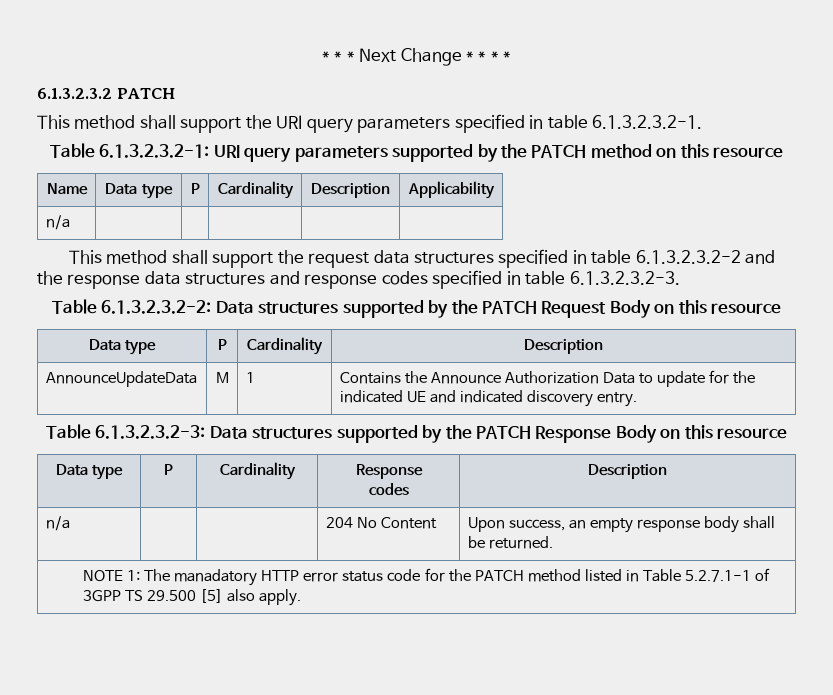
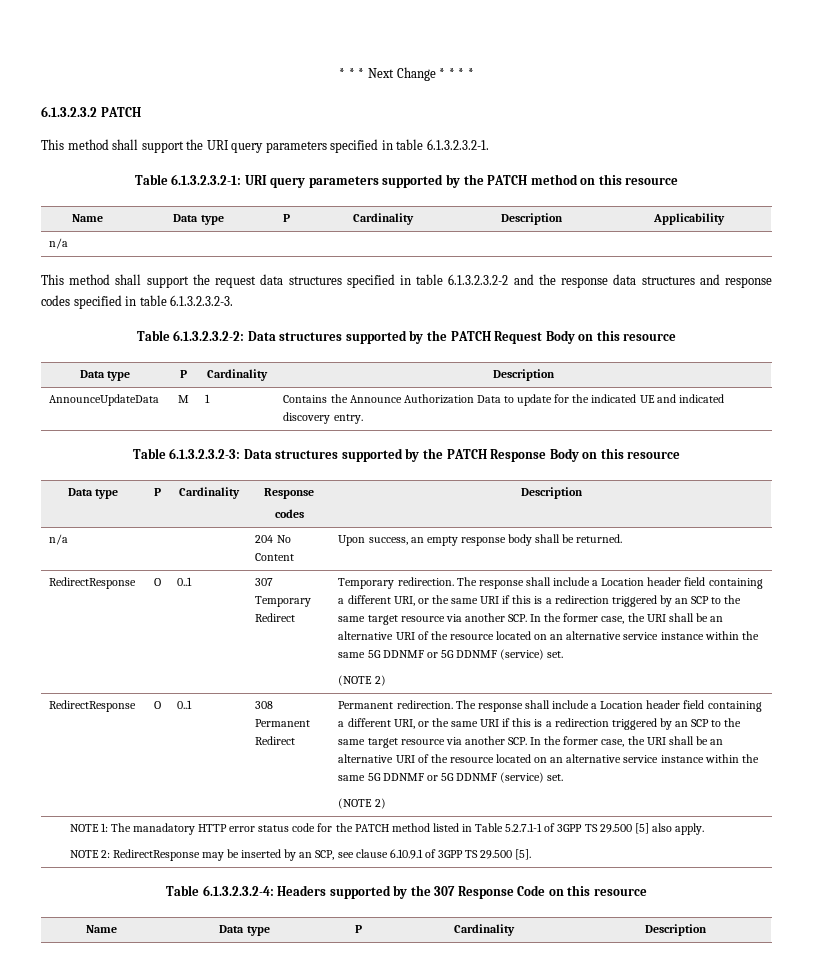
+ RedirectResponse | O | 0..1 | 307 Temporary Redirect | Temporary redirection. The response shall include a Location header field containing a different URI, or the same URI if this is a redirection triggered by an SCP to the same target resource via another SCP. In the former case, the URI shall be an alternative URI of the resource located on an alternative service instance within the same 5G DDNMF or 5G DDNMF (service) set.
+ (NOTE 2)
+ RedirectResponse | O | 0..1 | 308 Permanent Redirect | Permanent redirection. The response shall include a Location header field containing a different URI, or the same URI if this is a redirection triggered by an SCP to the same target resource via another SCP. In the former case, the URI shall be an alternative URI of the resource located on an alternative service instance within the same 5G DDNMF or 5G DDNMF (service) set.
+ (NOTE 2)
  NOTE 1: The manadatory HTTP error status code for the PATCH method listed in Table 5.2.7.1-1 of 3GPP TS 29.500 [5] also apply.
+ NOTE 2: RedirectResponse may be inserted by an SCP, see clause 6.10.9.1 of 3GPP TS 29.500 [5].
+ Table 6.1.3.2.3.2-4: Headers supported by the 307 Response Code on this resource
+ Name | Data type | P | Cardinality | Description

